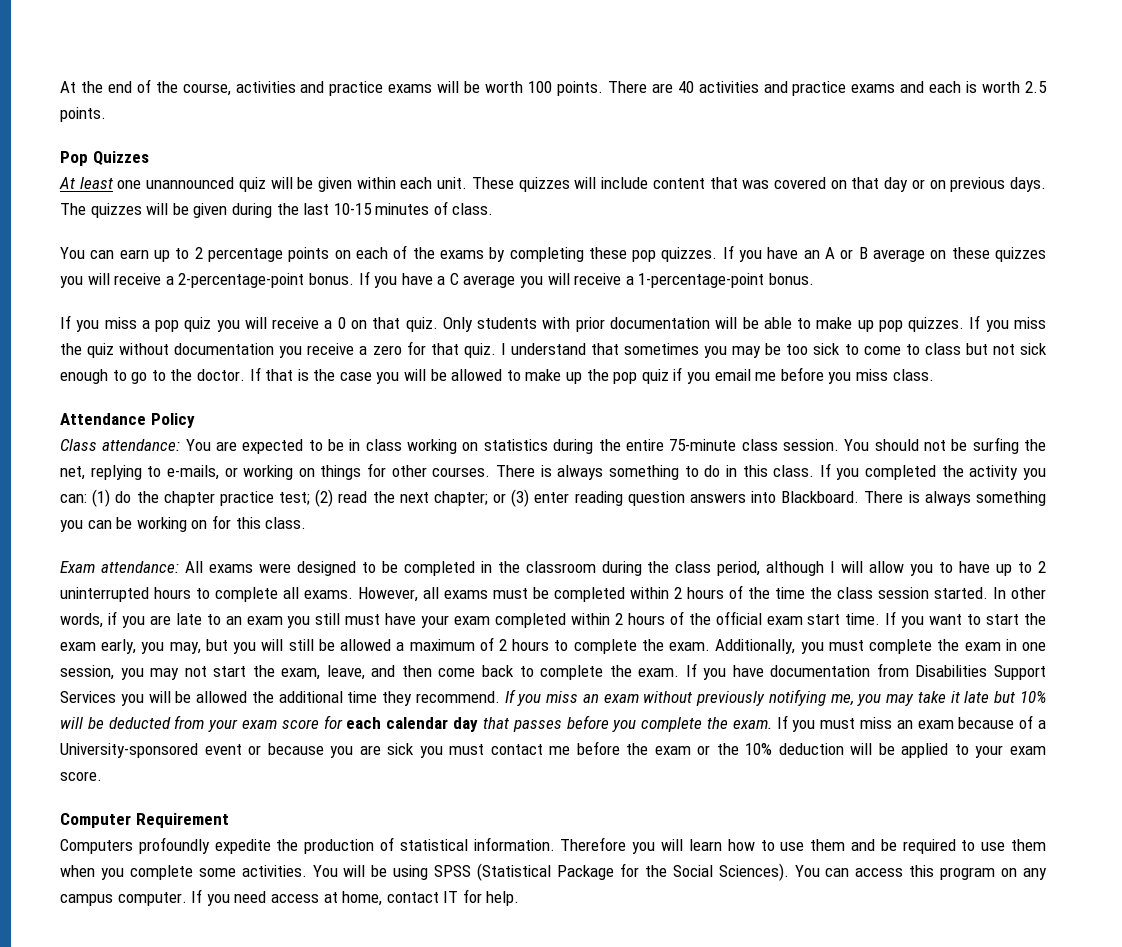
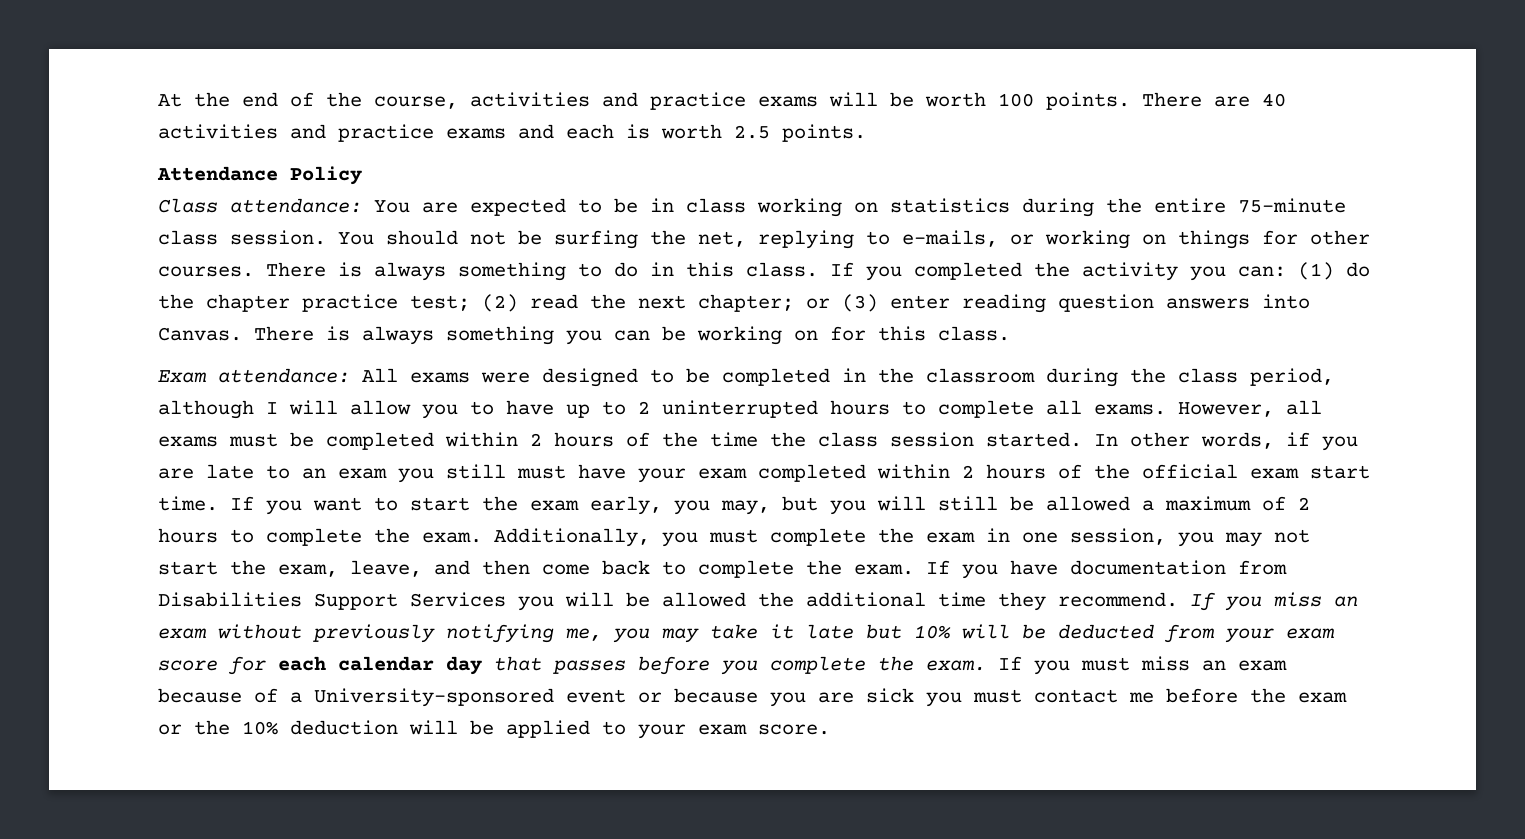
- Pop Quizzes
- At least one unannounced quiz will be given within each unit. These quizzes will include content that was covered on that day or on previous days. The quizzes will be given during the last 10-15 minutes of class.
- You can earn up to 2 percentage points on each of the exams by completing these pop quizzes. If you have an A or B average on these quizzes you will receive a 2-percentage-point bonus. If you have a C average you will receive a 1-percentage-point bonus.
- If you miss a pop quiz you will receive a 0 on that quiz. Only students with prior documentation will be able to make up pop quizzes. If you miss the quiz without documentation you receive a zero for that quiz. I understand that sometimes you may be too sick to come to class but not sick enough to go to the doctor. If that is the case you will be allowed to make up the pop quiz if you email me before you miss class.
- If you completed the activity you can: (1) do the chapter practice test; (2) read the next chapter; or (3) enter reading question answers into Blackboard.
+ If you completed the activity you can: (1) do the chapter practice test; (2) read the next chapter; or (3) enter reading question answers into Canvas.
- Computer Requirement
- Computers profoundly expedite the production of statistical information. Therefore you will learn how to use them and be required to use them when you complete some activities. You will be using SPSS (Statistical Package for the Social Sciences). You can access this program on any campus computer. If you need access at home, contact IT for help.

